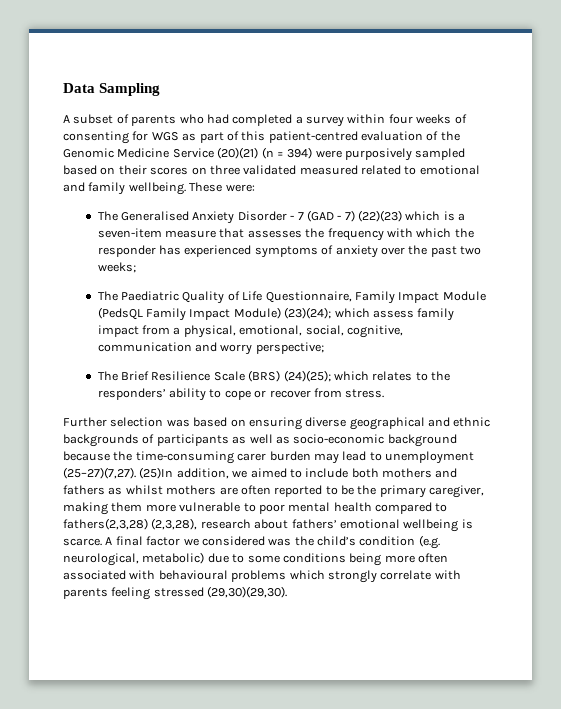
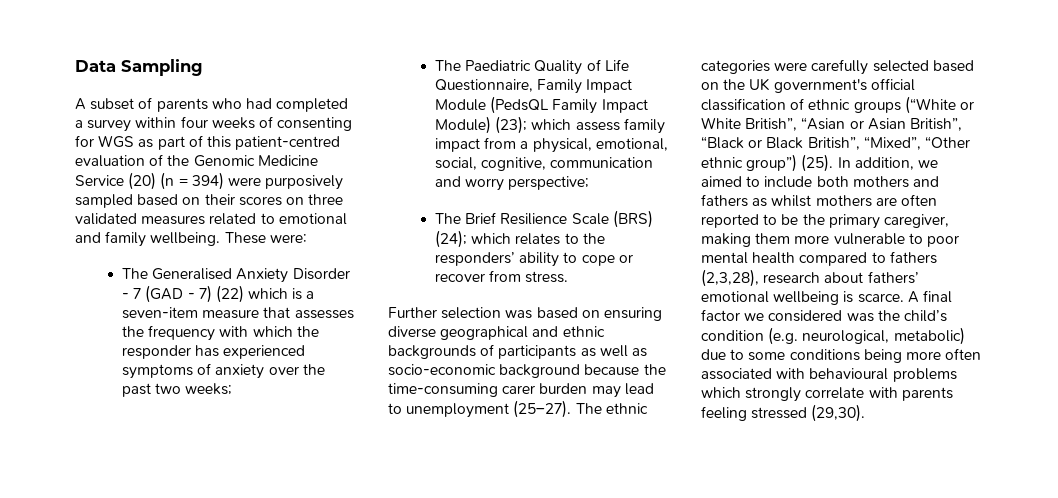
- A subset of parents who had completed a survey within four weeks of consenting for WGS as part of this patient-centred evaluation of the Genomic Medicine Service (20)(21) (n = 394) were purposively sampled based on their scores on three validated measured related to emotional and family wellbeing.
+ A subset of parents who had completed a survey within four weeks of consenting for WGS as part of this patient-centred evaluation of the Genomic Medicine Service (20) (n = 394) were purposively sampled based on their scores on three validated measures related to emotional and family wellbeing.
- The Generalised Anxiety Disorder - 7 (GAD - 7) (22)(23) which is a seven-item measure that assesses the frequency with which the responder has experienced symptoms of anxiety over the past two weeks;
+ The Generalised Anxiety Disorder - 7 (GAD - 7) (22) which is a seven-item measure that assesses the frequency with which the responder has experienced symptoms of anxiety over the past two weeks;
- The Paediatric Quality of Life Questionnaire, Family Impact Module (PedsQL Family Impact Module) (23)(24); which assess family impact from a physical, emotional, social, cognitive, communication and worry perspective;
+ The Paediatric Quality of Life Questionnaire, Family Impact Module (PedsQL Family Impact Module) (23); which assess family impact from a physical, emotional, social, cognitive, communication and worry perspective;
- The Brief Resilience Scale (BRS) (24)(25); which relates to the responders’ ability to cope or recover from stress.
+ The Brief Resilience Scale (BRS) (24); which relates to the responders’ ability to cope or recover from stress.
- Further selection was based on ensuring diverse geographical and ethnic backgrounds of participants as well as socio-economic background because the time-consuming carer burden may lead to unemployment (25–27)(7,27). (25)In addition, we aimed to include both mothers and fathers as whilst mothers are often reported to be the primary caregiver, making them more vulnerable to poor mental health compared to fathers(2,3,28) (2,3,28), research about fathers’ emotional wellbeing is scarce.
+ Further selection was based on ensuring diverse geographical and ethnic backgrounds of participants as well as socio-economic background because the time-consuming carer burden may lead to unemployment (25–27). The ethnic categories were carefully selected based on the UK government's official classification of ethnic groups (“White or White British”, “Asian or Asian British”, “Black or Black British”, “Mixed”, “Other ethnic group”) (25). In addition, we aimed to include both mothers and fathers as whilst mothers are often reported to be the primary caregiver, making them more vulnerable to poor mental health compared to fathers (2,3,28), research about fathers’ emotional wellbeing is scarce.
- A final factor we considered was the child’s condition (e.g. neurological, metabolic) due to some conditions being more often associated with behavioural problems which strongly correlate with parents feeling stressed (29,30)(29,30).
+ A final factor we considered was the child’s condition (e.g. neurological, metabolic) due to some conditions being more often associated with behavioural problems which strongly correlate with parents feeling stressed (29,30).

